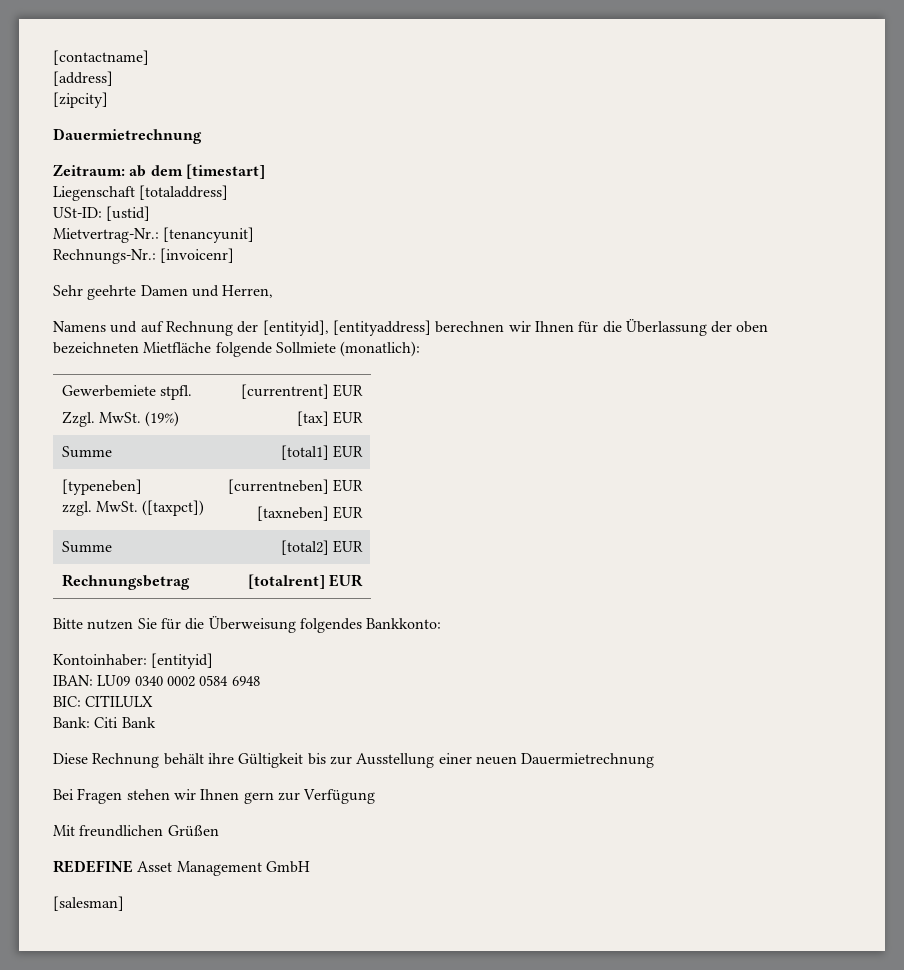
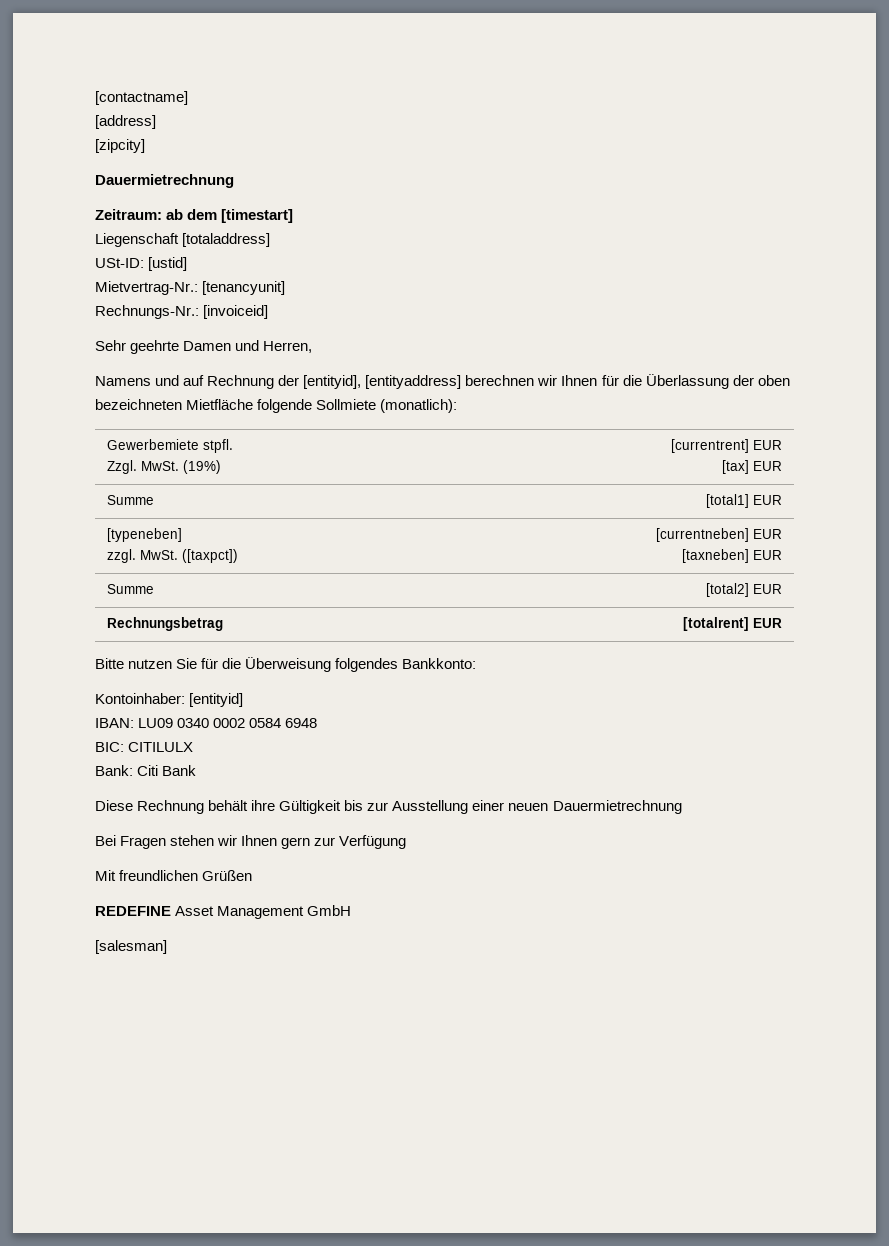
- Rechnungs-Nr.: [invoicenr]
+ Rechnungs-Nr.: [invoiceid]

